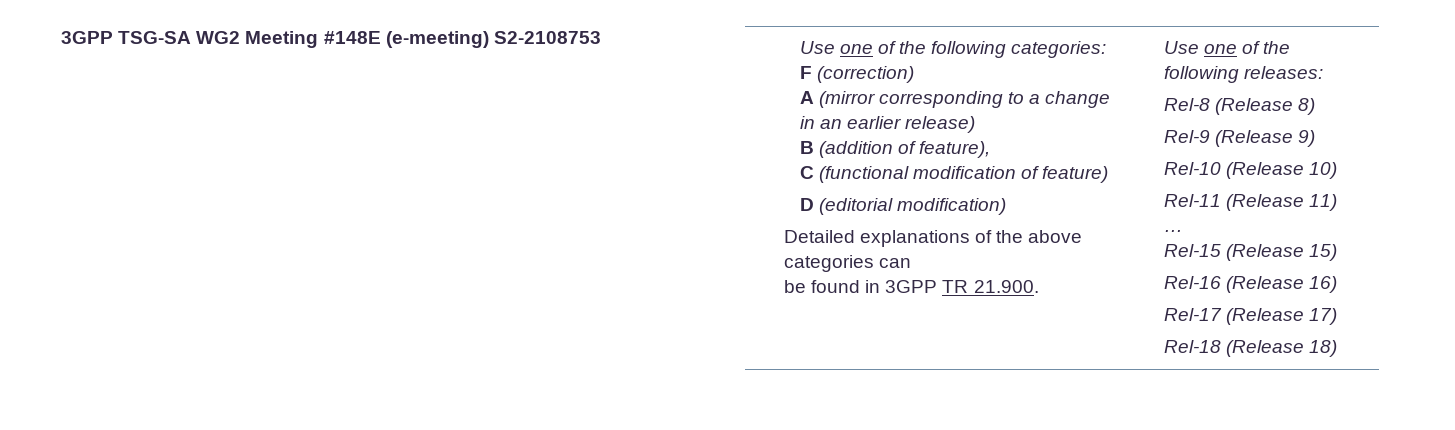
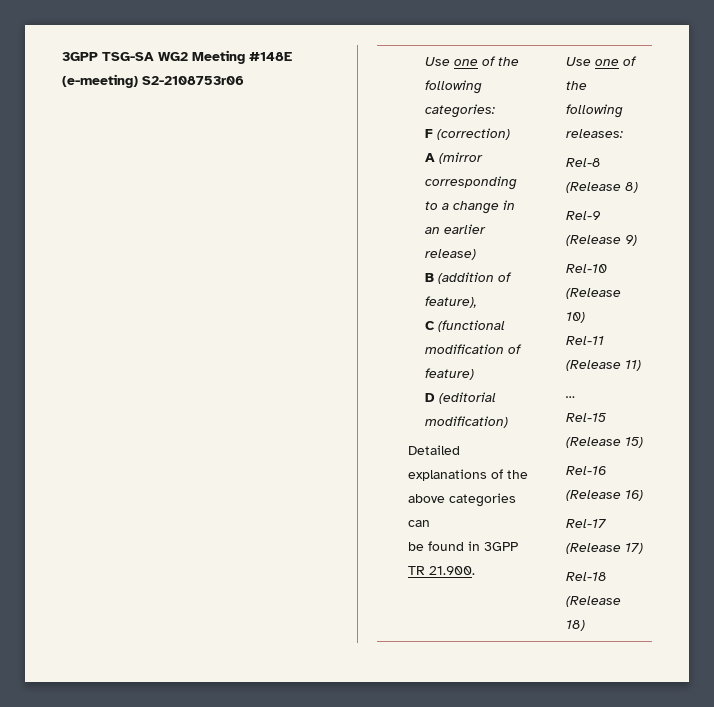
- 3GPP TSG-SA WG2 Meeting #148E (e-meeting) S2-2108753
+ 3GPP TSG-SA WG2 Meeting #148E (e-meeting) S2-2108753r06

